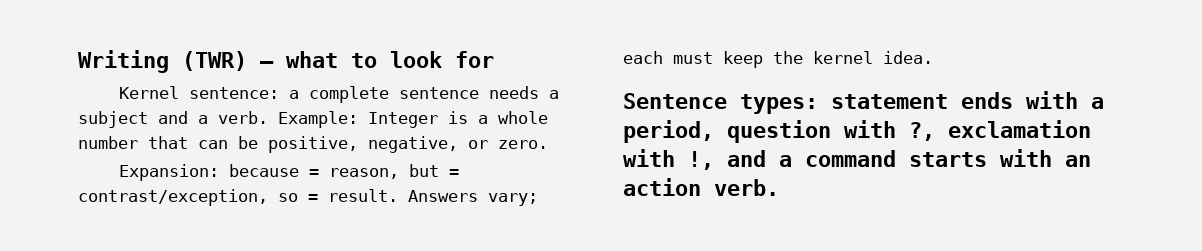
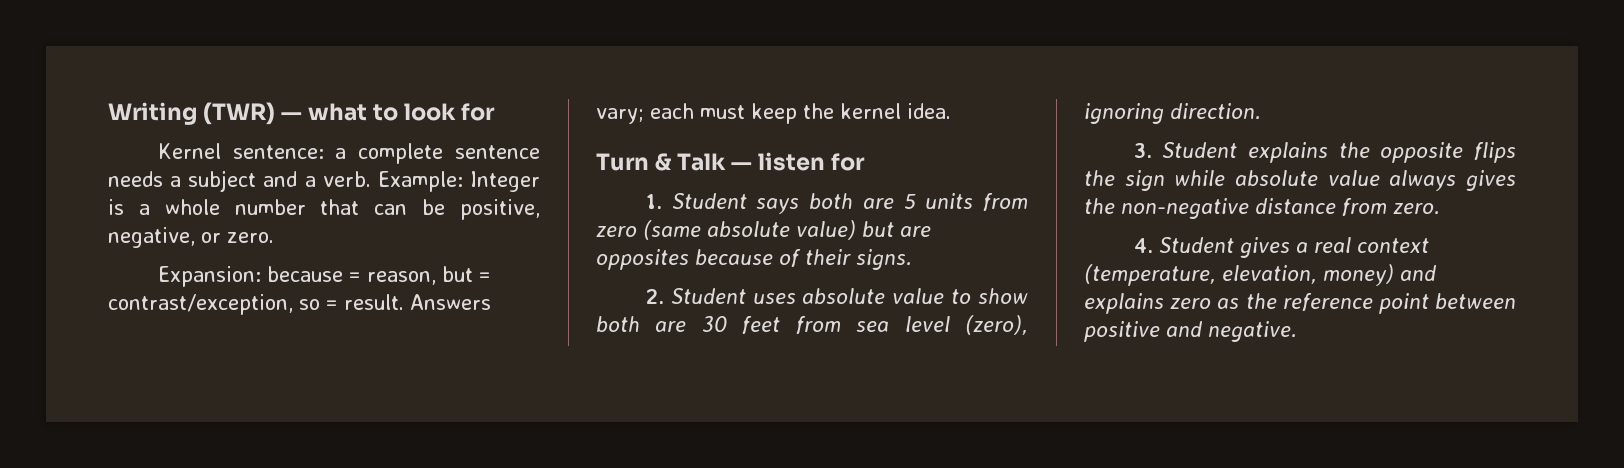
- Sentence types: statement ends with a period, question with ?, exclamation with !, and a command starts with an action verb.
+ Turn & Talk — listen for
+ 1. Student says both are 5 units from zero (same absolute value) but are opposites because of their signs.
+ 2. Student uses absolute value to show both are 30 feet from sea level (zero), ignoring direction.
+ 3. Student explains the opposite flips the sign while absolute value always gives the non-negative distance from zero.
+ 4. Student gives a real context (temperature, elevation, money) and explains zero as the reference point between positive and negative.

